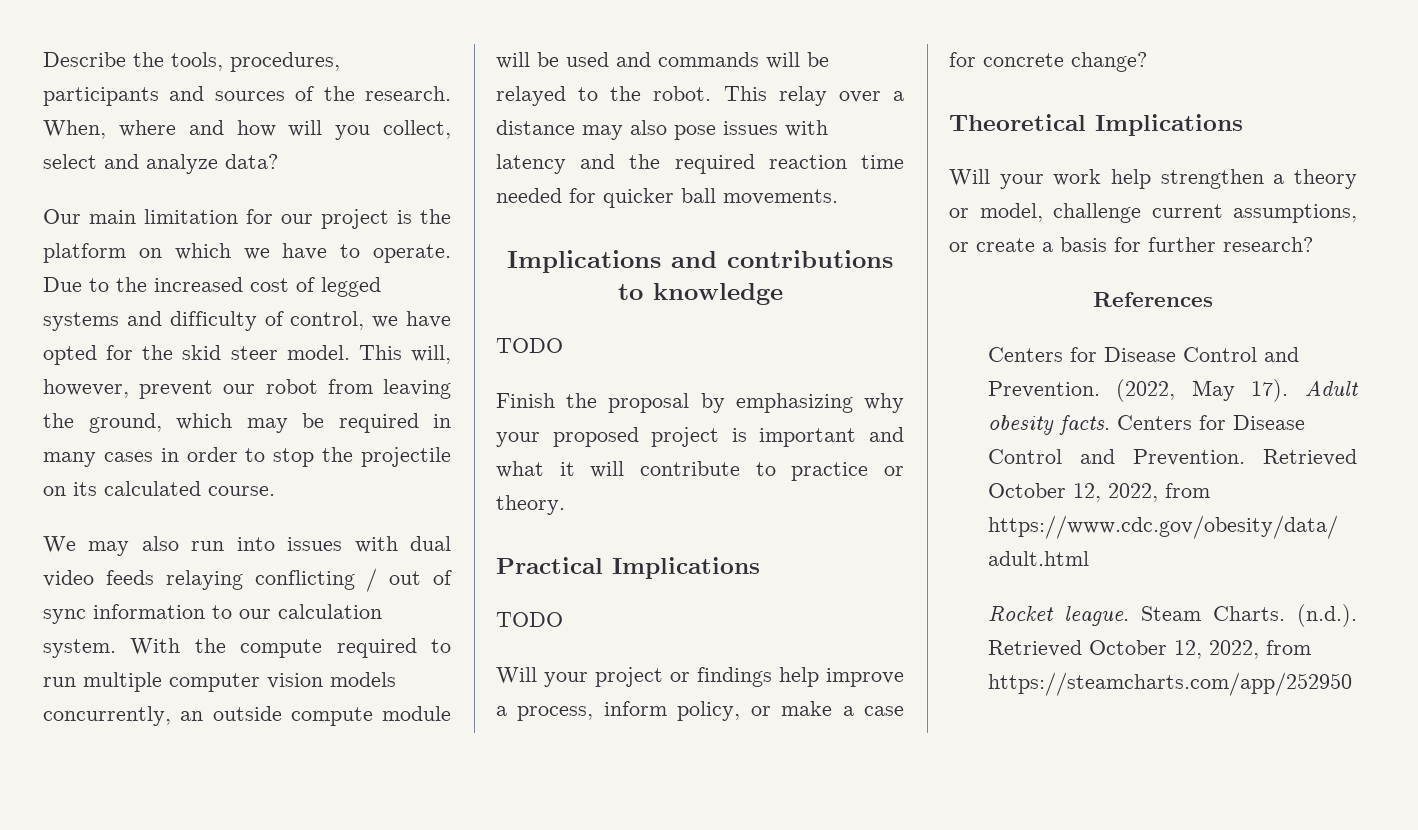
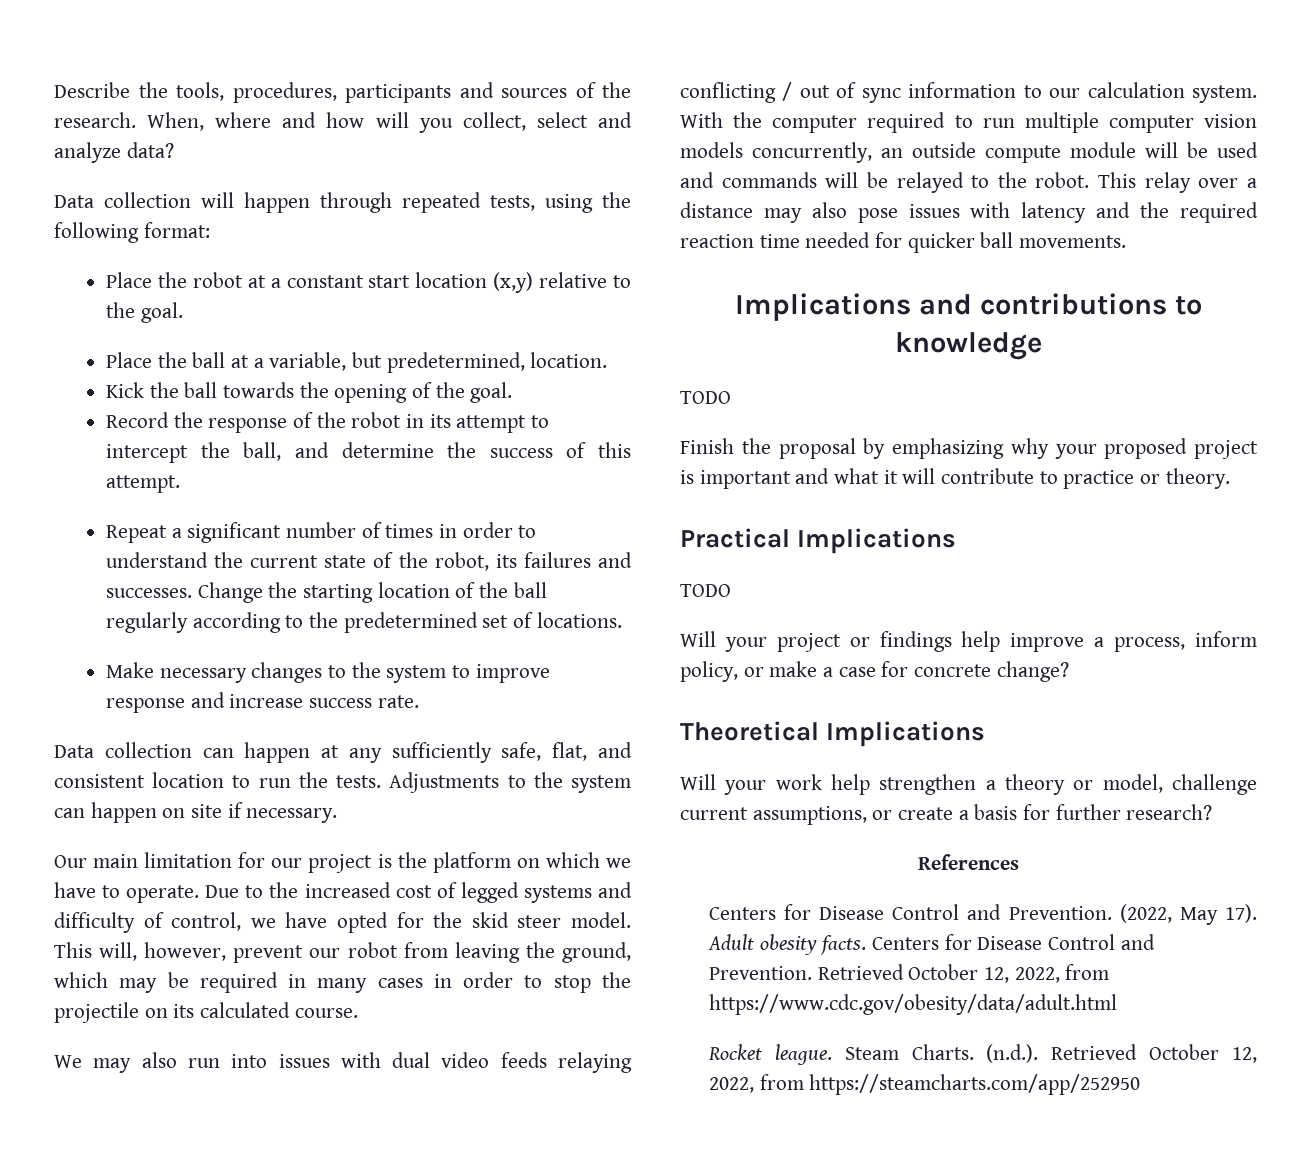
+ Data collection will happen through repeated tests, using the following format:
+ Place the robot at a constant start location (x,y) relative to the goal.
+ Place the ball at a variable, but predetermined, location.
+ Kick the ball towards the opening of the goal.
+ Record the response of the robot in its attempt to intercept the ball, and determine the success of this attempt.
+ Repeat a significant number of times in order to understand the current state of the robot, its failures and successes. Change the starting location of the ball regularly according to the predetermined set of locations.
+ Make necessary changes to the system to improve response and increase success rate.
+ Data collection can happen at any sufficiently safe, flat, and consistent location to run the tests. Adjustments to the system can happen on site if necessary.
- With the compute required to run multiple computer vision models concurrently, an outside compute module will be used and commands will be relayed to the robot.
+ With the computer required to run multiple computer vision models concurrently, an outside compute module will be used and commands will be relayed to the robot.

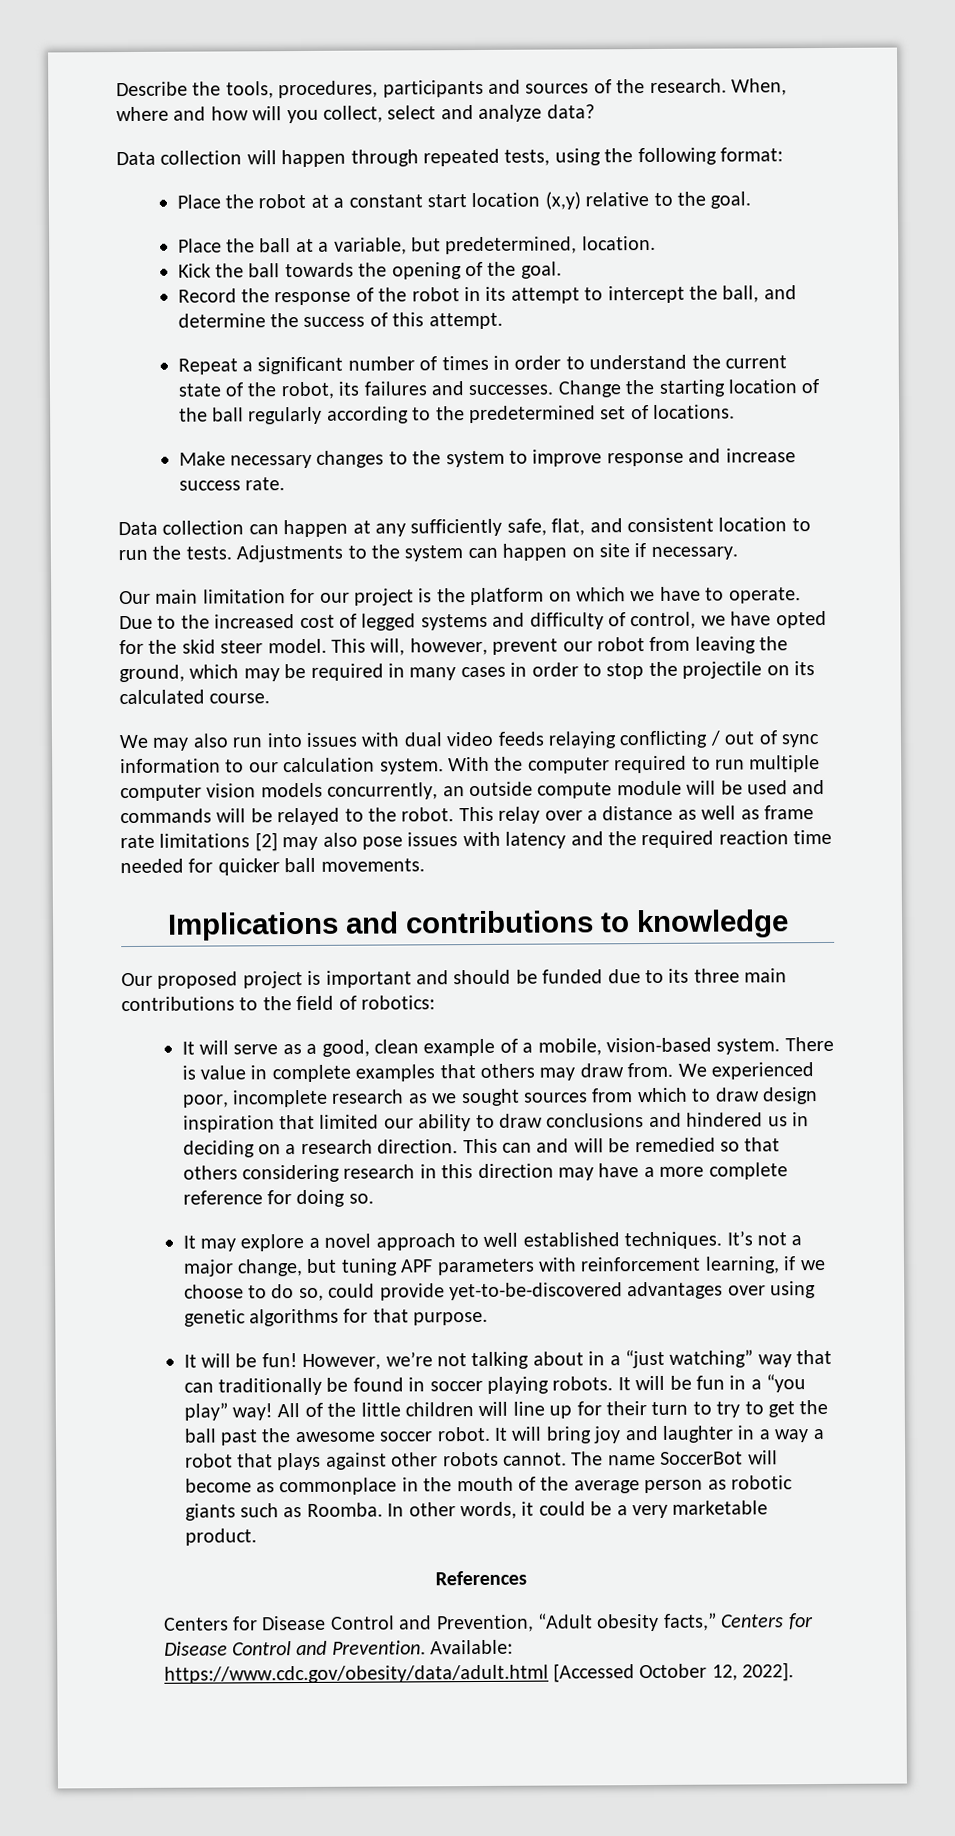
- This relay over a distance may also pose issues with latency and the required reaction time needed for quicker ball movements.
+ This relay over a distance as well as frame rate limitations [2] may also pose issues with latency and the required reaction time needed for quicker ball movements.
  Implications and contributions to knowledge
- TODO
- Finish the proposal by emphasizing why your proposed project is important and what it will contribute to practice or theory.
- Practical Implications
- TODO
- Will your project or findings help improve a process, inform policy, or make a case for concrete change?
- Theoretical Implications
- Will your work help strengthen a theory or model, challenge current assumptions, or create a basis for further research?
+ Our proposed project is important and should be funded due to its three main contributions to the field of robotics:
+ It will serve as a good, clean example of a mobile, vision-based system. There is value in complete examples that others may draw from. We experienced poor, incomplete research as we sought sources from which to draw design inspiration that limited our ability to draw conclusions and hindered us in deciding on a research direction. This can and will be remedied so that others considering research in this direction may have a more complete reference for doing so.
+ It may explore a novel approach to well established techniques. It’s not a major change, but tuning APF parameters with reinforcement learning, if we choose to do so, could provide yet-to-be-discovered advantages over using genetic algorithms for that purpose.
+ It will be fun! However, we’re not talking about in a “just watching” way that can traditionally be found in soccer playing robots. It will be fun in a “you play” way! All of the little children will line up for their turn to try to get the ball past the awesome soccer robot. It will bring joy and laughter in a way a robot that plays against other robots cannot. The name SoccerBot will become as commonplace in the mouth of the average person as robotic giants such as Roomba. In other words, it could be a very marketable product.
- Centers for Disease Control and Prevention. (2022, May 17). Adult obesity facts. Centers for Disease Control and Prevention. Retrieved October 12, 2022, from https://www.cdc.gov/obesity/data/adult.html
- Rocket league. Steam Charts. (n.d.). Retrieved October 12, 2022, from https://steamcharts.com/app/252950
+ Centers for Disease Control and Prevention, “Adult obesity facts,” Centers for Disease Control and Prevention. Available: https://www.cdc.gov/obesity/data/adult.html [Accessed October 12, 2022].

